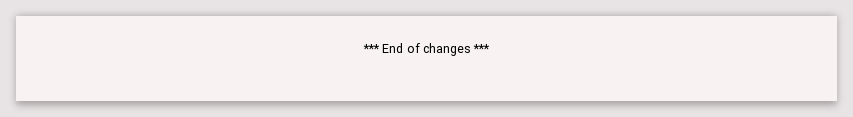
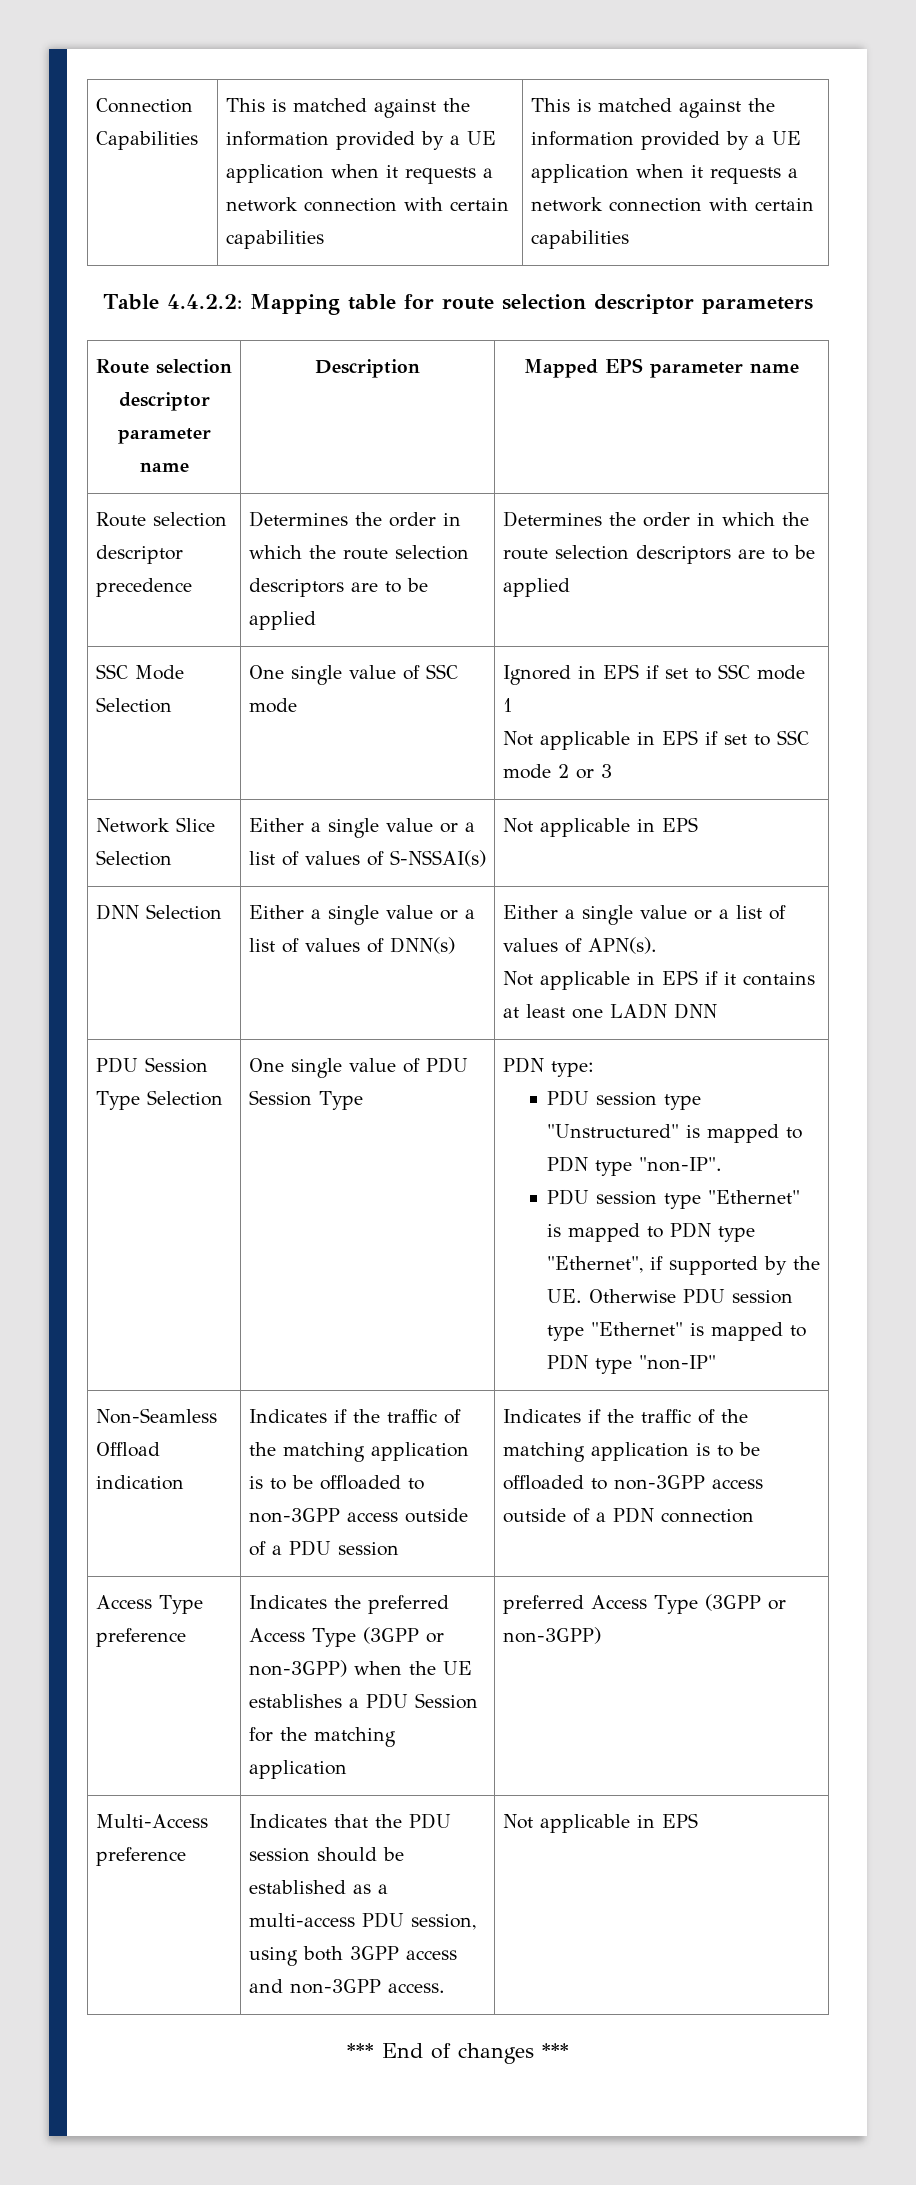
+ Connection Capabilities | This is matched against the information provided by a UE application when it requests a network connection with certain capabilities | This is matched against the information provided by a UE application when it requests a network connection with certain capabilities
+ Table 4.4.2.2: Mapping table for route selection descriptor parameters
+ Route selection descriptor parameter name | Description | Mapped EPS parameter name
+ Route selection descriptor precedence | Determines the order in which the route selection descriptors are to be applied | Determines the order in which the route selection descriptors are to be applied
+ SSC Mode Selection | One single value of SSC mode | Ignored in EPS if set to SSC mode 1
+ Not applicable in EPS if set to SSC mode 2 or 3
+ Network Slice Selection | Either a single value or a list of values of S-NSSAI(s) | Not applicable in EPS
+ DNN Selection | Either a single value or a list of values of DNN(s) | Either a single value or a list of values of APN(s).
+ Not applicable in EPS if it contains at least one LADN DNN
+ PDU Session Type Selection | One single value of PDU Session Type | PDN type:
+ PDU session type "Unstructured" is mapped to PDN type "non-IP".
+ PDU session type "Ethernet" is mapped to PDN type "Ethernet", if supported by the UE. Otherwise PDU session type "Ethernet" is mapped to PDN type "non-IP"
+ Non-Seamless Offload indication | Indicates if the traffic of the matching application is to be offloaded to non-3GPP access outside of a PDU session | Indicates if the traffic of the matching application is to be offloaded to non-3GPP access outside of a PDN connection
+ Access Type preference | Indicates the preferred Access Type (3GPP or non-3GPP) when the UE establishes a PDU Session for the matching application | preferred Access Type (3GPP or non-3GPP)
+ Multi-Access preference | Indicates that the PDU session should be established as a multi-access PDU session, using both 3GPP access and non-3GPP access. | Not applicable in EPS

